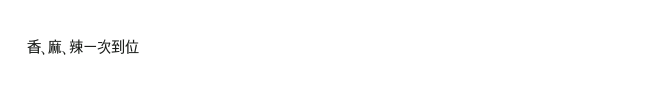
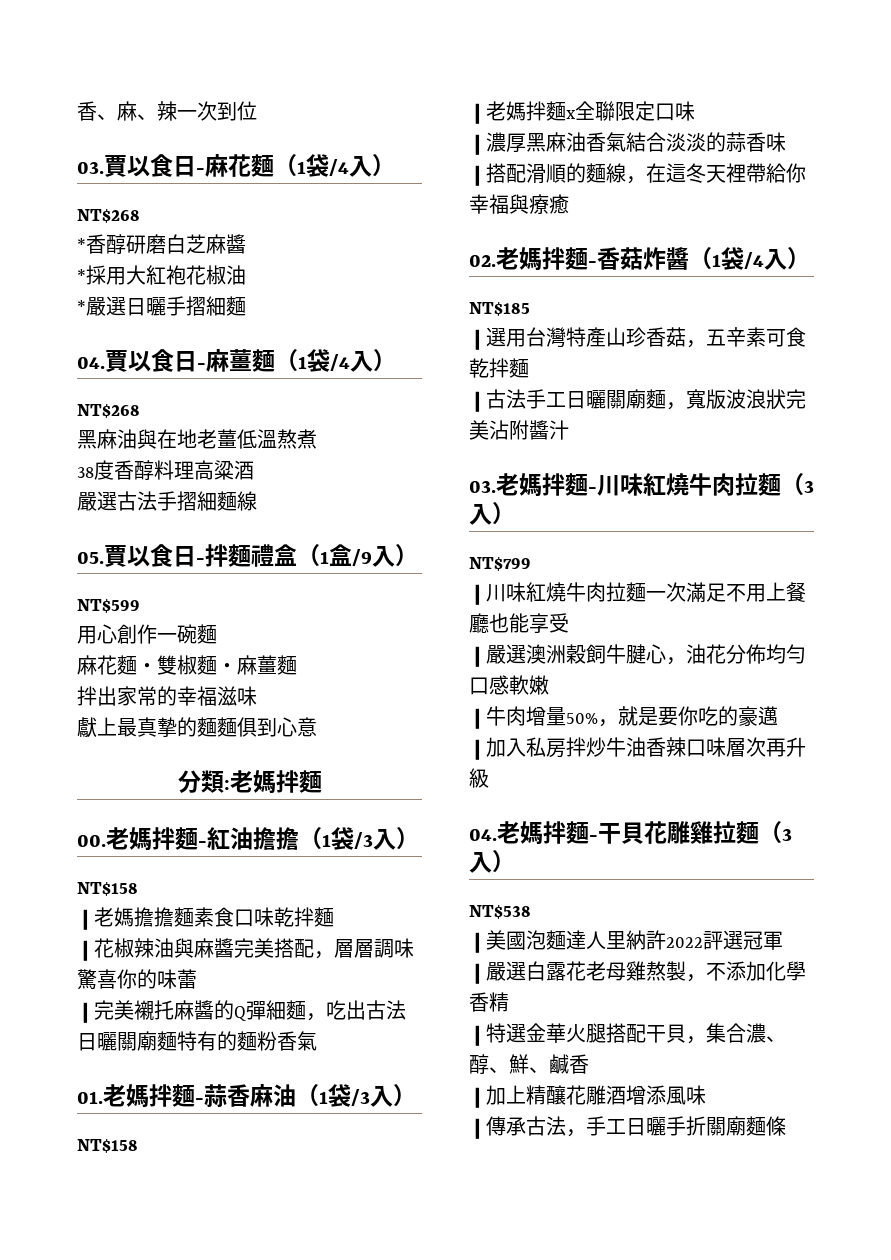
+ 03.賈以食日-麻花麵（1袋/4入）
+ NT$268
+ *香醇研磨白芝麻醬
+ *採用大紅袍花椒油
+ *嚴選日曬手摺細麵
+ 04.賈以食日-麻薑麵（1袋/4入）
+ NT$268
+ 黑麻油與在地老薑低溫熬煮
+ 38度香醇料理高粱酒
+ 嚴選古法手摺細麵線
+ 05.賈以食日-拌麵禮盒（1盒/9入）
+ NT$599
+ 用心創作一碗麵
+ 麻花麵・雙椒麵・麻薑麵
+ 拌出家常的幸福滋味
+ 獻上最真摯的麵麵俱到心意
+ 分類:老媽拌麵
+ 00.老媽拌麵-紅油擔擔（1袋/3入）
+ NT$158
+ ❙老媽擔擔麵素食口味乾拌麵
+ ❙花椒辣油與麻醬完美搭配，層層調味驚喜你的味蕾
+ ❙完美襯托麻醬的Q彈細麵，吃出古法日曬關廟麵特有的麵粉香氣
+ 01.老媽拌麵-蒜香麻油（1袋/3入）
+ NT$158
+ ❙老媽拌麵x全聯限定口味
+ ❙濃厚黑麻油香氣結合淡淡的蒜香味
+ ❙搭配滑順的麵線，在這冬天裡帶給你幸福與療癒
+ 02.老媽拌麵-香菇炸醬（1袋/4入）
+ NT$185
+ ❙選用台灣特產山珍香菇，五辛素可食乾拌麵
+ ❙古法手工日曬關廟麵，寬版波浪狀完美沾附醬汁
+ 03.老媽拌麵-川味紅燒牛肉拉麵（3入）
+ NT$799
+ ❙川味紅燒牛肉拉麵一次滿足不用上餐廳也能享受
+ ❙嚴選澳洲穀飼牛腱心，油花分佈均勻口感軟嫩
+ ❙牛肉增量50%，就是要你吃的豪邁
+ ❙加入私房拌炒牛油香辣口味層次再升級
+ 04.老媽拌麵-干貝花雕雞拉麵（3入）
+ NT$538
+ ❙美國泡麵達人里納許2022評選冠軍
+ ❙嚴選白露花老母雞熬製，不添加化學香精
+ ❙特選金華火腿搭配干貝，集合濃、醇、鮮、鹹香
+ ❙加上精釀花雕酒增添風味
+ ❙傳承古法，手工日曬手折關廟麵條

